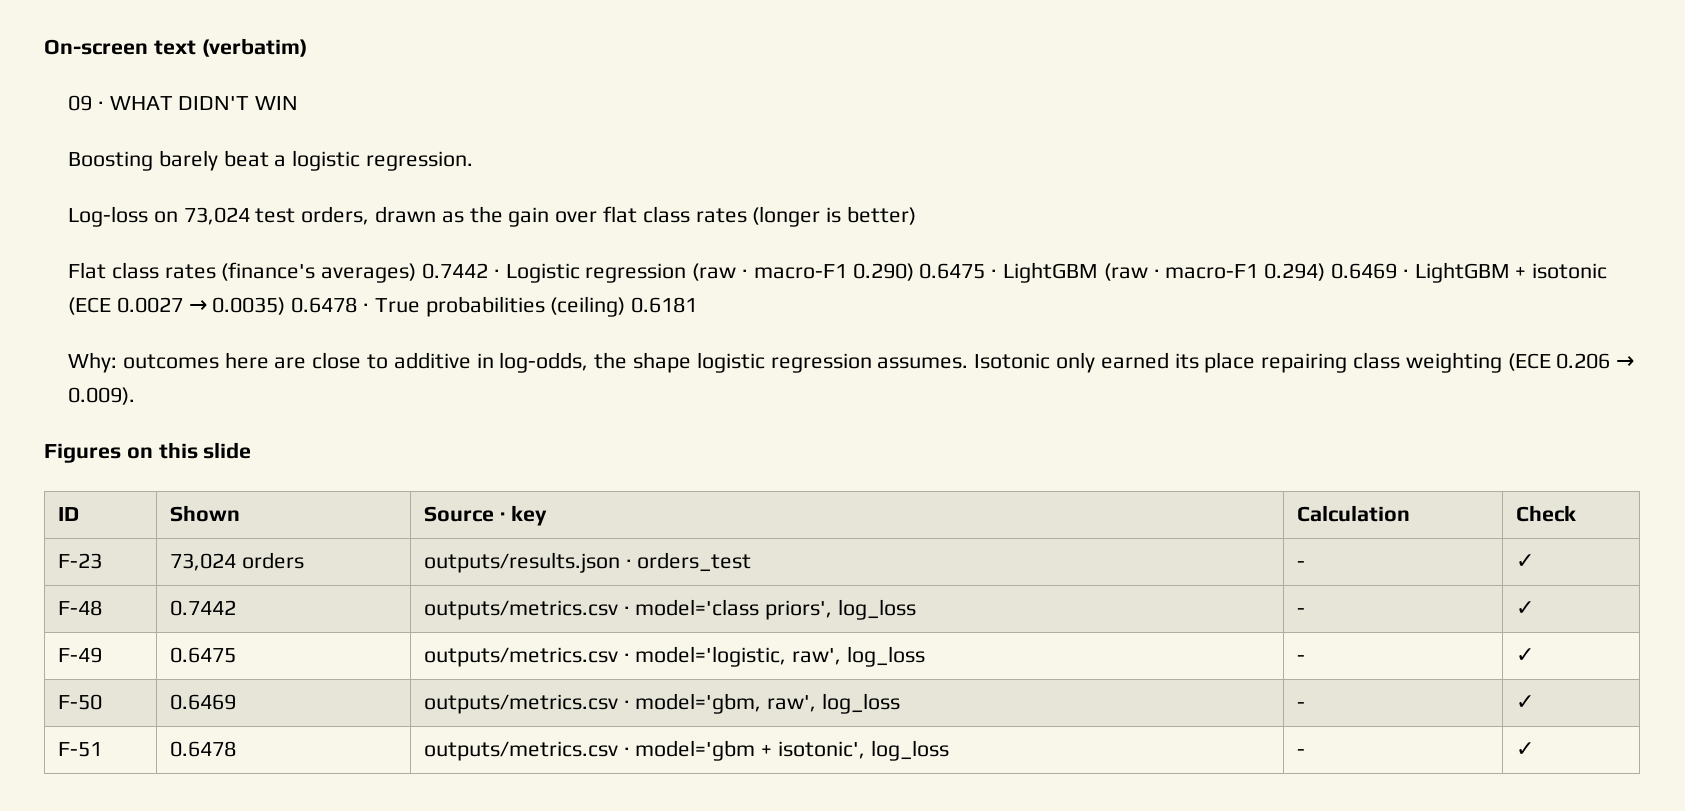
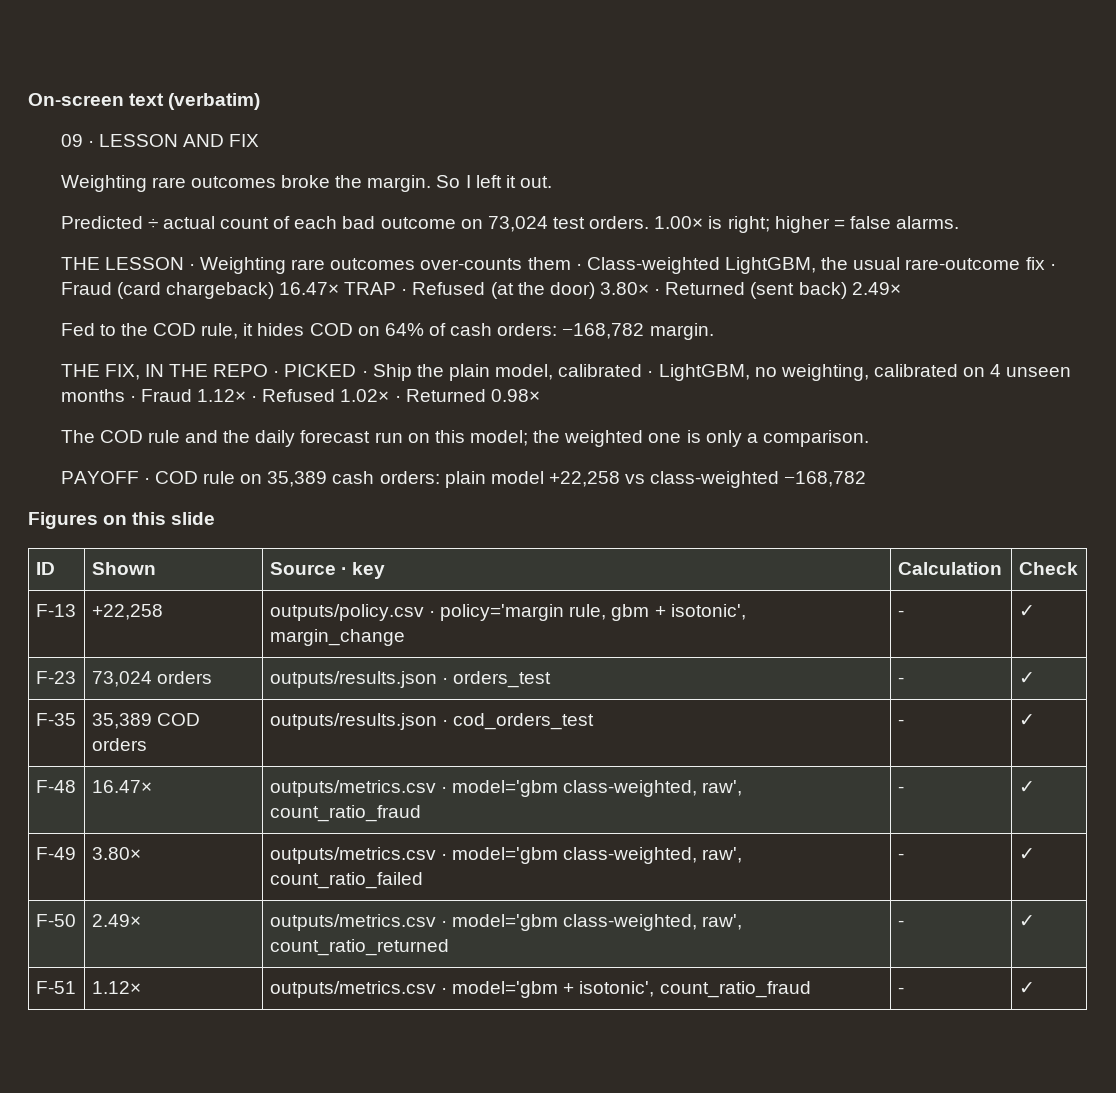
- 09 · WHAT DIDN'T WIN
- Boosting barely beat a logistic regression.
- Log-loss on 73,024 test orders, drawn as the gain over flat class rates (longer is better)
- Flat class rates (finance's averages) 0.7442 · Logistic regression (raw · macro-F1 0.290) 0.6475 · LightGBM (raw · macro-F1 0.294) 0.6469 · LightGBM + isotonic (ECE 0.0027 → 0.0035) 0.6478 · True probabilities (ceiling) 0.6181
- Why: outcomes here are close to additive in log-odds, the shape logistic regression assumes. Isotonic only earned its place repairing class weighting (ECE 0.206 → 0.009).
+ 09 · LESSON AND FIX
+ Weighting rare outcomes broke the margin. So I left it out.
+ Predicted ÷ actual count of each bad outcome on 73,024 test orders. 1.00× is right; higher = false alarms.
+ THE LESSON · Weighting rare outcomes over-counts them · Class-weighted LightGBM, the usual rare-outcome fix · Fraud (card chargeback) 16.47× TRAP · Refused (at the door) 3.80× · Returned (sent back) 2.49×
+ Fed to the COD rule, it hides COD on 64% of cash orders: −168,782 margin.
+ THE FIX, IN THE REPO · PICKED · Ship the plain model, calibrated · LightGBM, no weighting, calibrated on 4 unseen months · Fraud 1.12× · Refused 1.02× · Returned 0.98×
+ The COD rule and the daily forecast run on this model; the weighted one is only a comparison.
+ PAYOFF · COD rule on 35,389 cash orders: plain model +22,258 vs class-weighted −168,782
+ F-13 | +22,258 | outputs/policy.csv · policy='margin rule, gbm + isotonic', margin_change | - | ✓
+ F-35 | 35,389 COD orders | outputs/results.json · cod_orders_test | - | ✓
- F-48 | 0.7442 | outputs/metrics.csv · model='class priors', log_loss | - | ✓
+ F-48 | 16.47× | outputs/metrics.csv · model='gbm class-weighted, raw', count_ratio_fraud | - | ✓
- F-49 | 0.6475 | outputs/metrics.csv · model='logistic, raw', log_loss | - | ✓
+ F-49 | 3.80× | outputs/metrics.csv · model='gbm class-weighted, raw', count_ratio_failed | - | ✓
- F-50 | 0.6469 | outputs/metrics.csv · model='gbm, raw', log_loss | - | ✓
+ F-50 | 2.49× | outputs/metrics.csv · model='gbm class-weighted, raw', count_ratio_returned | - | ✓
- F-51 | 0.6478 | outputs/metrics.csv · model='gbm + isotonic', log_loss | - | ✓
+ F-51 | 1.12× | outputs/metrics.csv · model='gbm + isotonic', count_ratio_fraud | - | ✓

